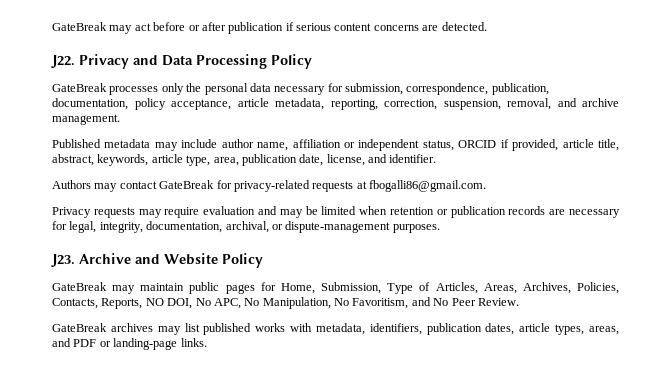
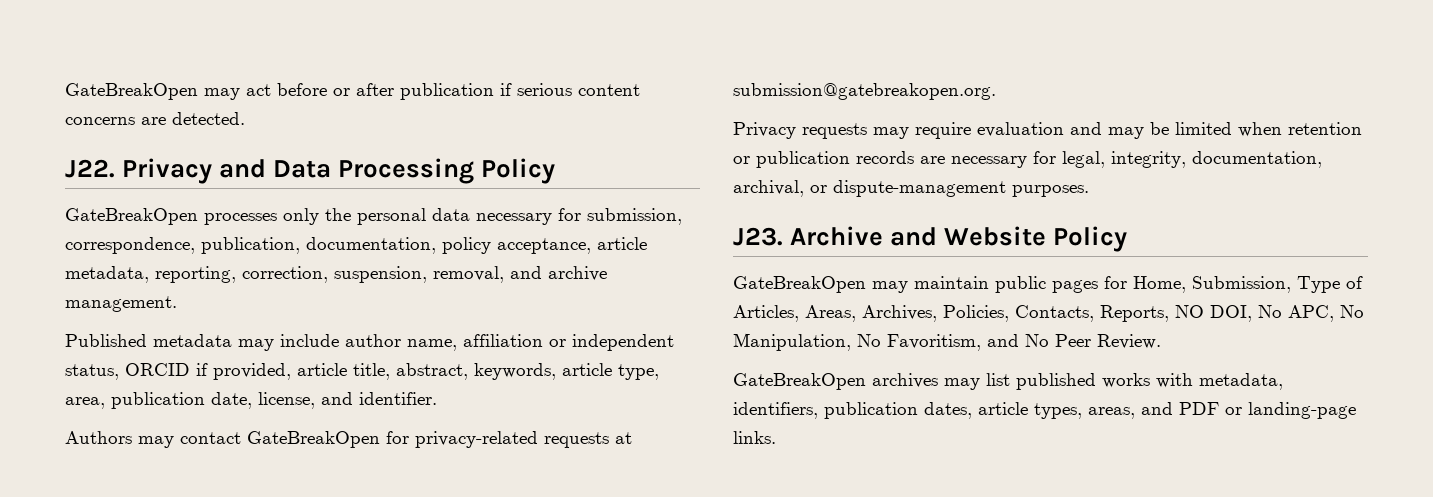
- GateBreak may act before or after publication if serious content concerns are detected.
+ GateBreakOpen may act before or after publication if serious content concerns are detected.
- GateBreak processes only the personal data necessary for submission, correspondence, publication, documentation, policy acceptance, article metadata, reporting, correction, suspension, removal, and archive management.
+ GateBreakOpen processes only the personal data necessary for submission, correspondence, publication, documentation, policy acceptance, article metadata, reporting, correction, suspension, removal, and archive management.
- Authors may contact GateBreak for privacy-related requests at fbogalli86@gmail.com.
+ Authors may contact GateBreakOpen for privacy-related requests at submission@gatebreakopen.org.
- GateBreak may maintain public pages for Home, Submission, Type of Articles, Areas, Archives, Policies, Contacts, Reports, NO DOI, No APC, No Manipulation, No Favoritism, and No Peer Review.
+ GateBreakOpen may maintain public pages for Home, Submission, Type of Articles, Areas, Archives, Policies, Contacts, Reports, NO DOI, No APC, No Manipulation, No Favoritism, and No Peer Review.
- GateBreak archives may list published works with metadata, identifiers, publication dates, article types, areas, and PDF or landing-page links.
+ GateBreakOpen archives may list published works with metadata, identifiers, publication dates, article types, areas, and PDF or landing-page links.

